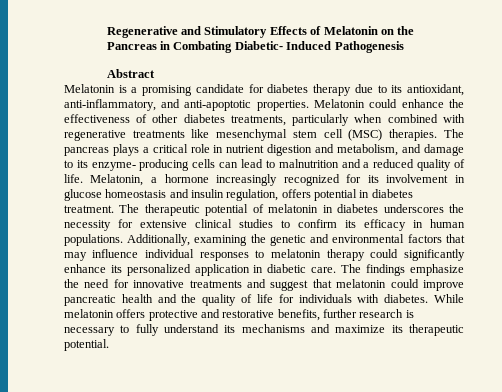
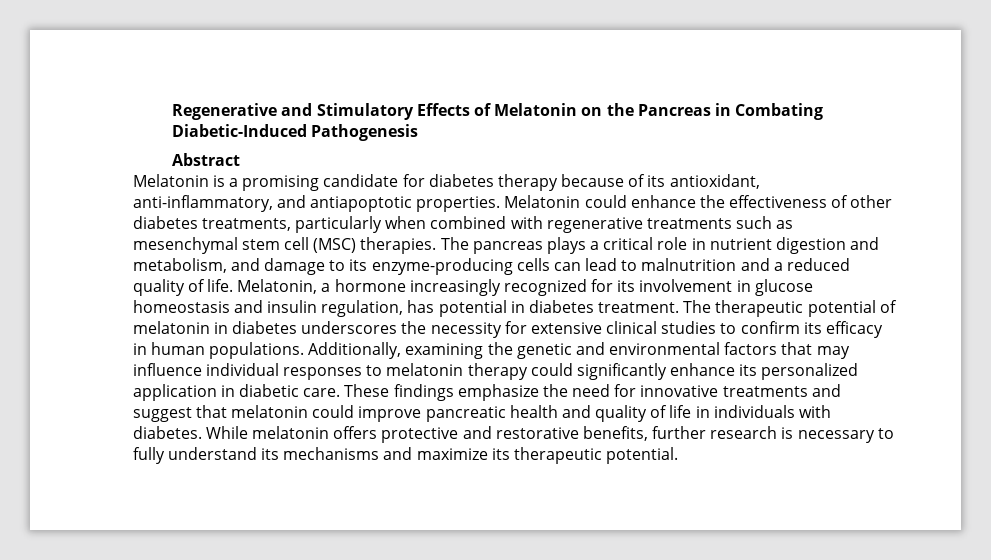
- Regenerative and Stimulatory Effects of Melatonin on the Pancreas in Combating Diabetic- Induced Pathogenesis
+ Regenerative and Stimulatory Effects of Melatonin on the Pancreas in Combating Diabetic-Induced Pathogenesis
- Melatonin is a promising candidate for diabetes therapy due to its antioxidant, anti-inflammatory, and anti-apoptotic properties.
+ Melatonin is a promising candidate for diabetes therapy because of its antioxidant, anti-inflammatory, and antiapoptotic properties.
- Melatonin could enhance the effectiveness of other diabetes treatments, particularly when combined with regenerative treatments like mesenchymal stem cell (MSC) therapies.
+ Melatonin could enhance the effectiveness of other diabetes treatments, particularly when combined with regenerative treatments such as mesenchymal stem cell (MSC) therapies.
- The pancreas plays a critical role in nutrient digestion and metabolism, and damage to its enzyme- producing cells can lead to malnutrition and a reduced quality of life.
+ The pancreas plays a critical role in nutrient digestion and metabolism, and damage to its enzyme-producing cells can lead to malnutrition and a reduced quality of life.
- Melatonin, a hormone increasingly recognized for its involvement in glucose homeostasis and insulin regulation, offers potential in diabetes treatment.
+ Melatonin, a hormone increasingly recognized for its involvement in glucose homeostasis and insulin regulation, has potential in diabetes treatment.
- The findings emphasize the need for innovative treatments and suggest that melatonin could improve pancreatic health and the quality of life for individuals with diabetes.
+ These findings emphasize the need for innovative treatments and suggest that melatonin could improve pancreatic health and quality of life in individuals with diabetes.

